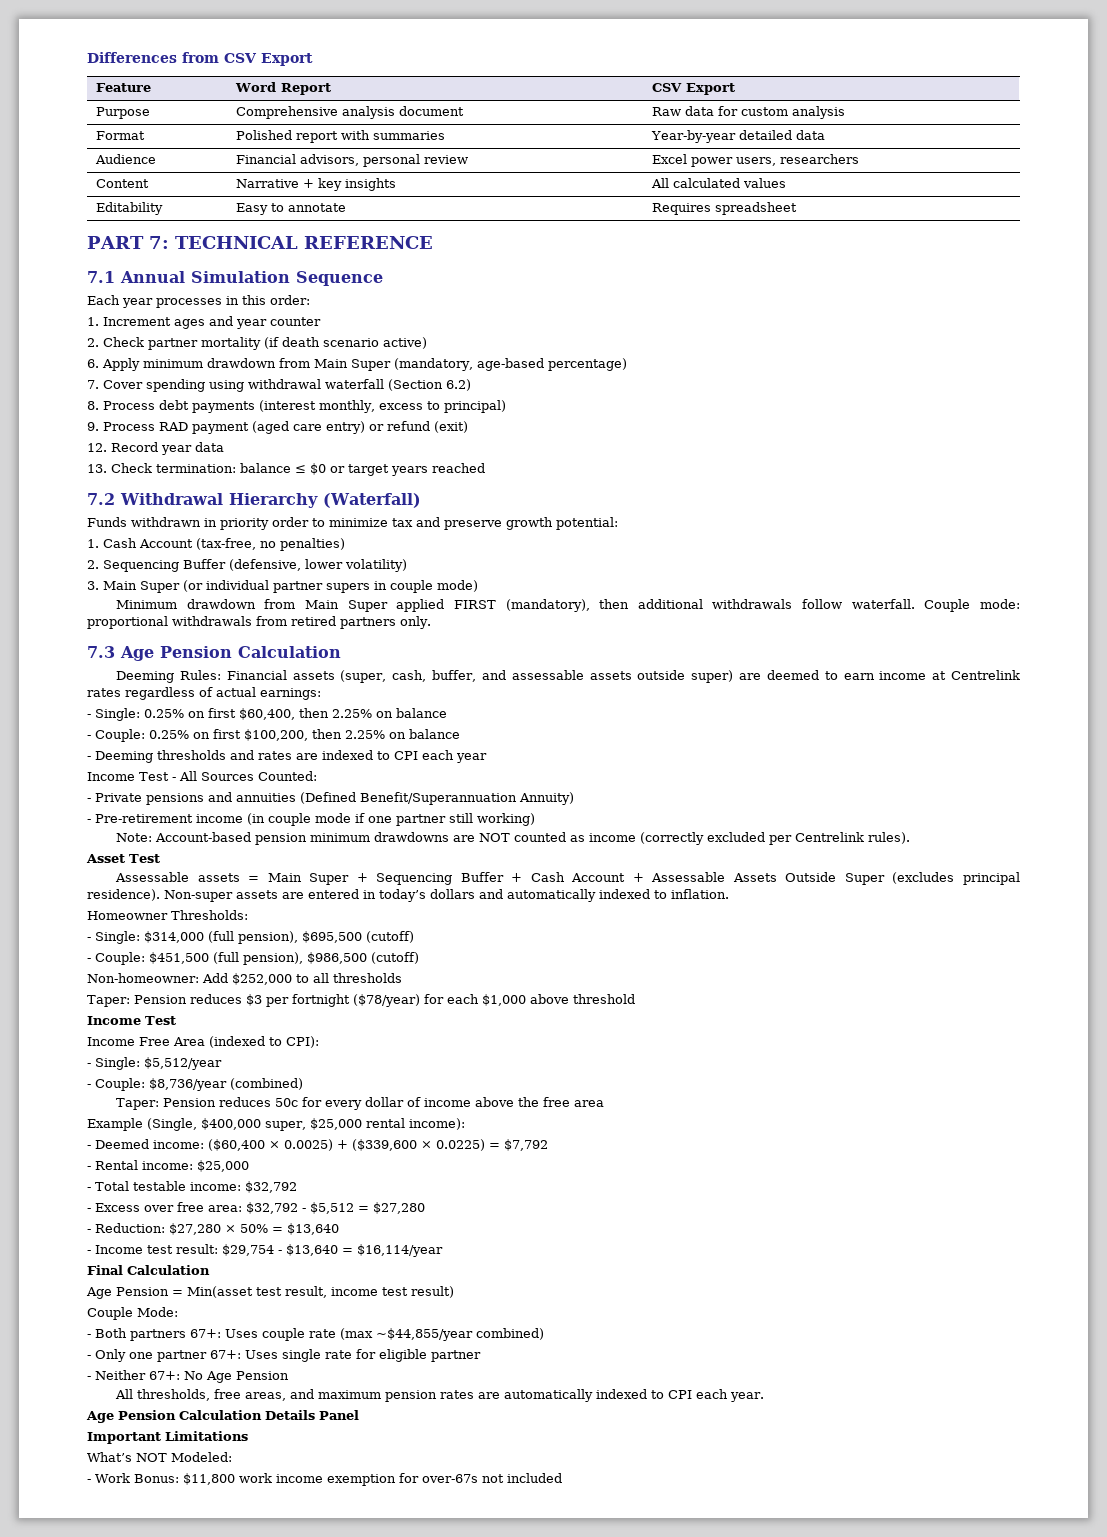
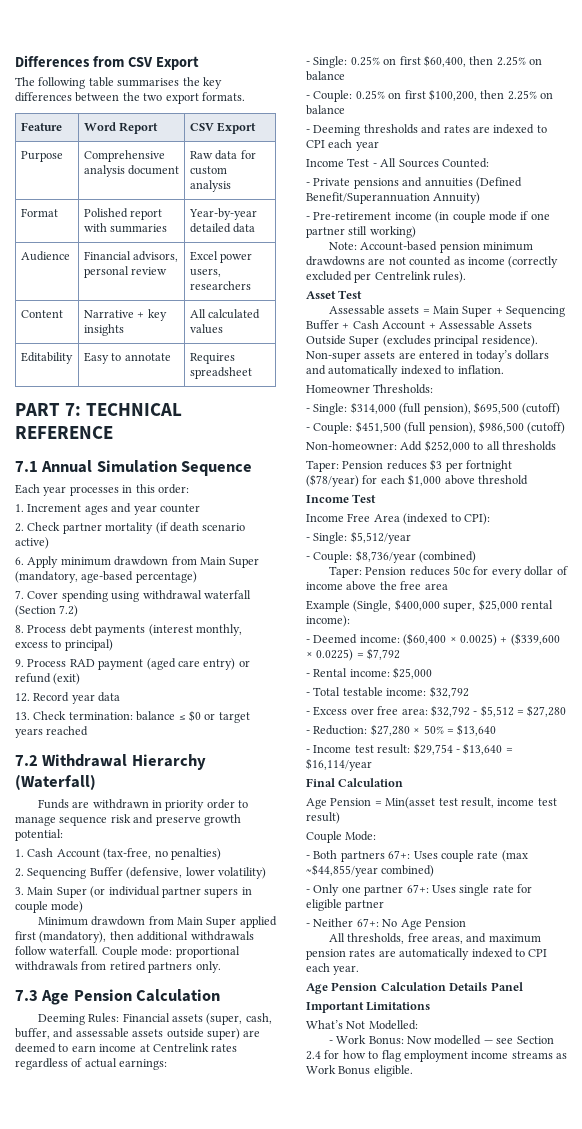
+ The following table summarises the key differences between the two export formats.
- 7. Cover spending using withdrawal waterfall (Section 6.2)
+ 7. Cover spending using withdrawal waterfall (Section 7.2)
- Funds withdrawn in priority order to minimize tax and preserve growth potential:
+ Funds are withdrawn in priority order to manage sequence risk and preserve growth potential:
- Minimum drawdown from Main Super applied FIRST (mandatory), then additional withdrawals follow waterfall.
+ Minimum drawdown from Main Super applied first (mandatory), then additional withdrawals follow waterfall.
- Note: Account-based pension minimum drawdowns are NOT counted as income (correctly excluded per Centrelink rules).
+ Note: Account-based pension minimum drawdowns are not counted as income (correctly excluded per Centrelink rules).
- What’s NOT Modeled:
+ What’s Not Modelled:
- - Work Bonus: $11,800 work income exemption for over-67s not included
+ - Work Bonus: Now modelled — see Section 2.4 for how to flag employment income streams as Work Bonus eligible.

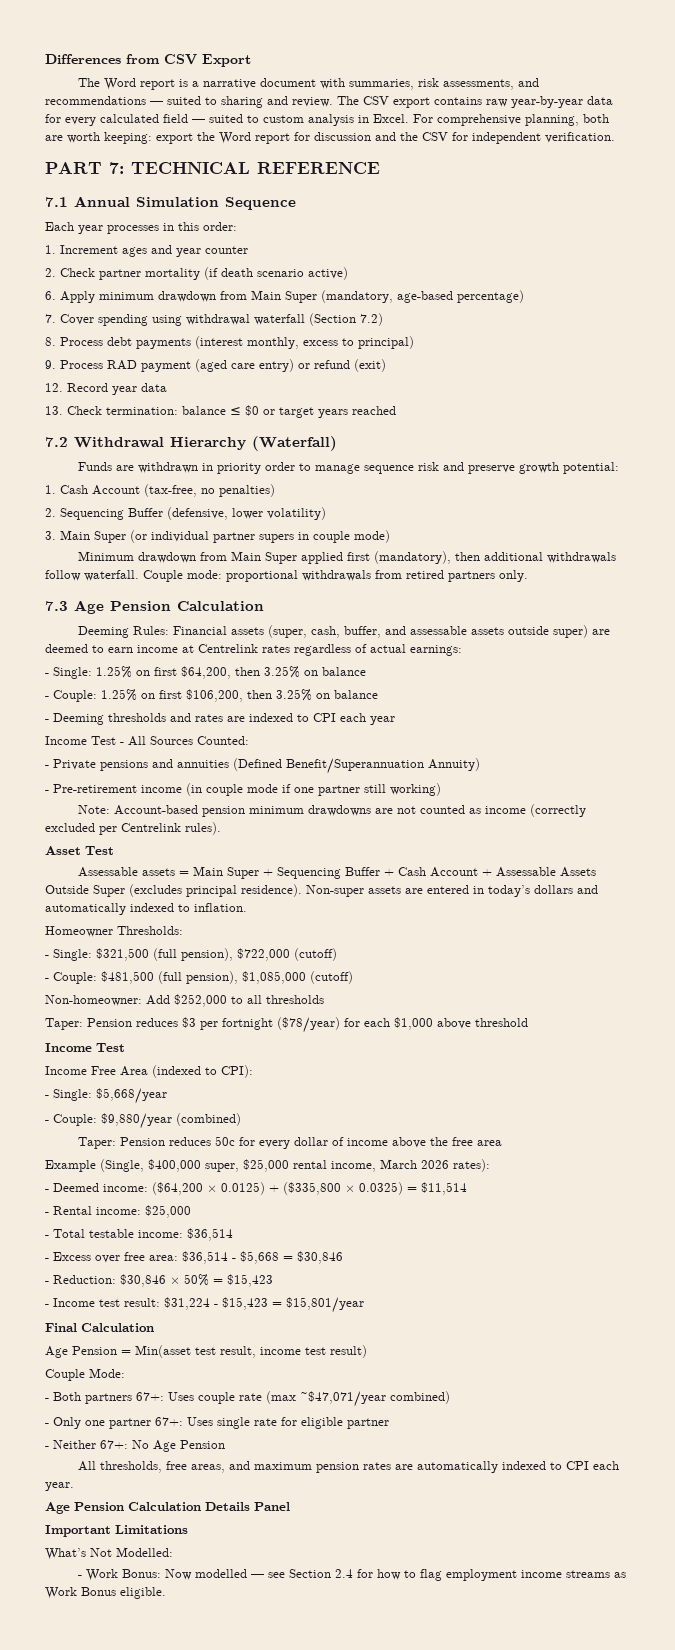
- The following table summarises the key differences between the two export formats.
- Feature | Word Report | CSV Export
- Purpose | Comprehensive analysis document | Raw data for custom analysis
- Format | Polished report with summaries | Year-by-year detailed data
- Audience | Financial advisors, personal review | Excel power users, researchers
- Content | Narrative + key insights | All calculated values
- Editability | Easy to annotate | Requires spreadsheet
+ The Word report is a narrative document with summaries, risk assessments, and recommendations — suited to sharing and review. The CSV export contains raw year-by-year data for every calculated field — suited to custom analysis in Excel. For comprehensive planning, both are worth keeping: export the Word report for discussion and the CSV for independent verification.
- - Single: 0.25% on first $60,400, then 2.25% on balance
+ - Single: 1.25% on first $64,200, then 3.25% on balance
- - Couple: 0.25% on first $100,200, then 2.25% on balance
+ - Couple: 1.25% on first $106,200, then 3.25% on balance
- - Single: $314,000 (full pension), $695,500 (cutoff)
+ - Single: $321,500 (full pension), $722,000 (cutoff)
- - Couple: $451,500 (full pension), $986,500 (cutoff)
+ - Couple: $481,500 (full pension), $1,085,000 (cutoff)
- - Single: $5,512/year
- - Couple: $8,736/year (combined)
+ - Single: $5,668/year
+ - Couple: $9,880/year (combined)
- Example (Single, $400,000 super, $25,000 rental income):
+ Example (Single, $400,000 super, $25,000 rental income, March 2026 rates):
- - Deemed income: ($60,400 × 0.0025) + ($339,600 × 0.0225) = $7,792
+ - Deemed income: ($64,200 × 0.0125) + ($335,800 × 0.0325) = $11,514
- - Total testable income: $32,792
+ - Total testable income: $36,514
- - Excess over free area: $32,792 - $5,512 = $27,280
+ - Excess over free area: $36,514 - $5,668 = $30,846
- - Reduction: $27,280 × 50% = $13,640
+ - Reduction: $30,846 × 50% = $15,423
- - Income test result: $29,754 - $13,640 = $16,114/year
+ - Income test result: $31,224 - $15,423 = $15,801/year
- - Both partners 67+: Uses couple rate (max ~$44,855/year combined)
+ - Both partners 67+: Uses couple rate (max ~$47,071/year combined)

